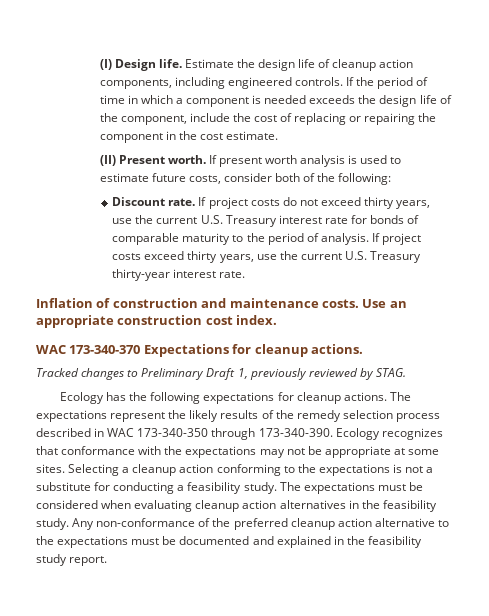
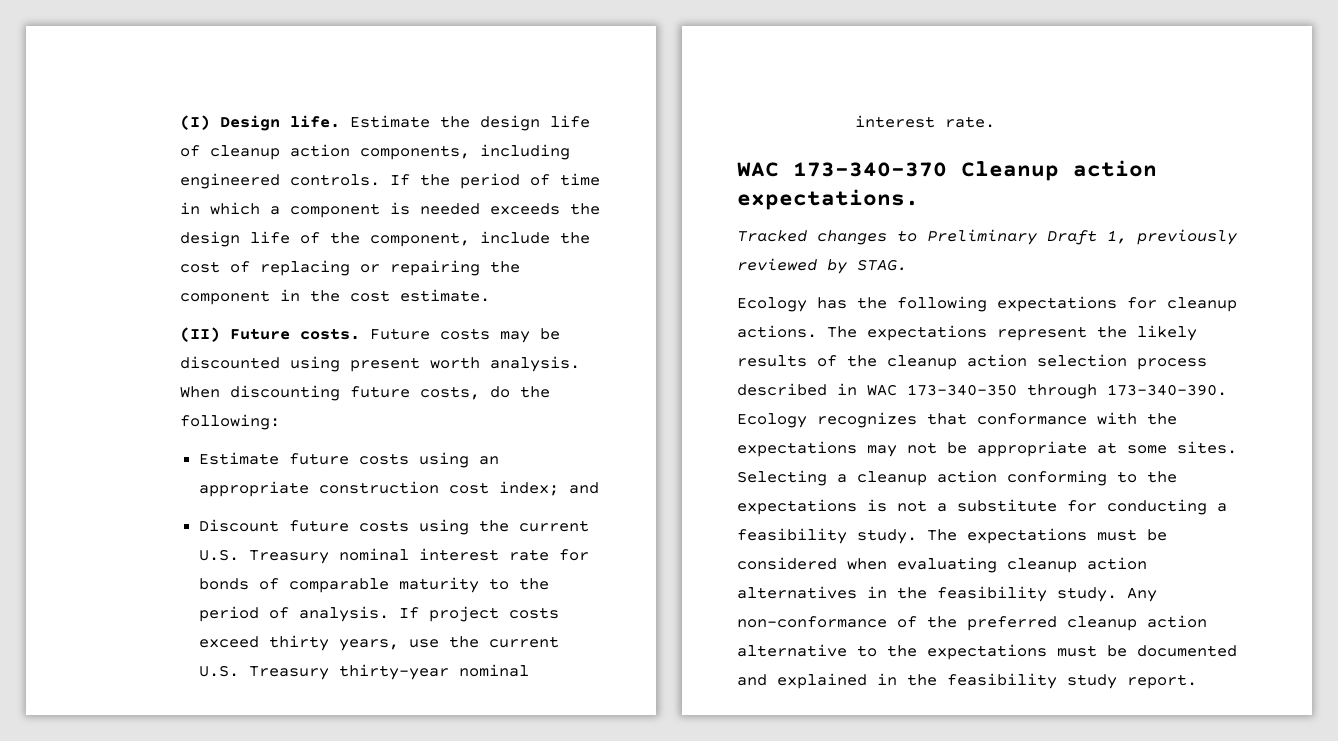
- (II) Present worth. If present worth analysis is used to estimate future costs, consider both of the following:
- Discount rate. If project costs do not exceed thirty years, use the current U.S. Treasury interest rate for bonds of comparable maturity to the period of analysis.
+ (II) Future costs. Future costs may be discounted using present worth analysis. When discounting future costs, do the following:
+ Estimate future costs using an appropriate construction cost index; and
+ Discount future costs using the current U.S. Treasury nominal interest rate for bonds of comparable maturity to the period of analysis.
- If project costs exceed thirty years, use the current U.S. Treasury thirty-year interest rate.
+ If project costs exceed thirty years, use the current U.S. Treasury thirty-year nominal interest rate.
- Inflation of construction and maintenance costs. Use an appropriate construction cost index.
- WAC 173-340-370 Expectations for cleanup actions.
+ WAC 173-340-370 Cleanup action expectations.
- The expectations represent the likely results of the remedy selection process described in WAC 173-340-350 through 173-340-390.
+ The expectations represent the likely results of the cleanup action selection process described in WAC 173-340-350 through 173-340-390.

